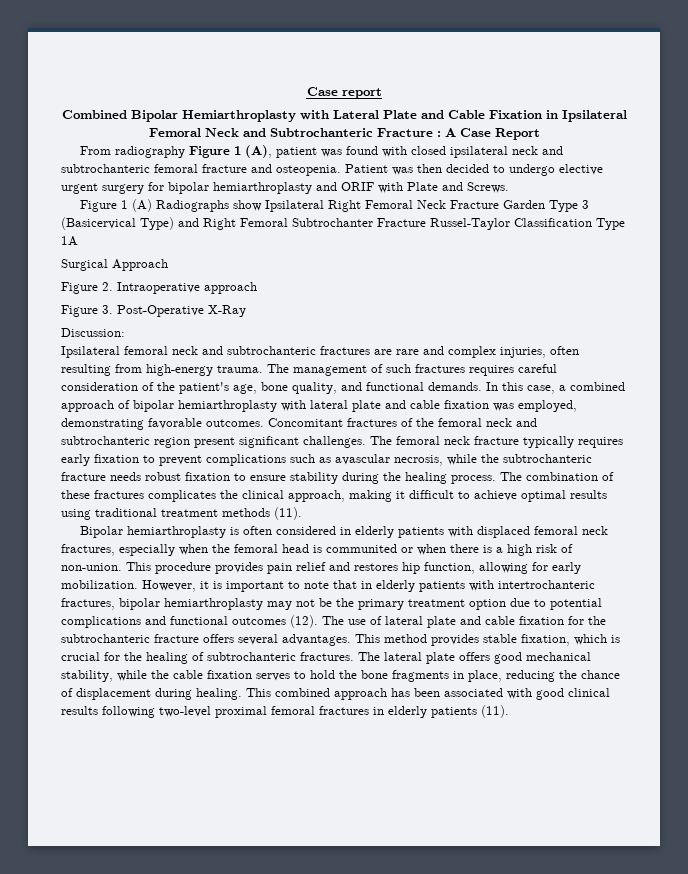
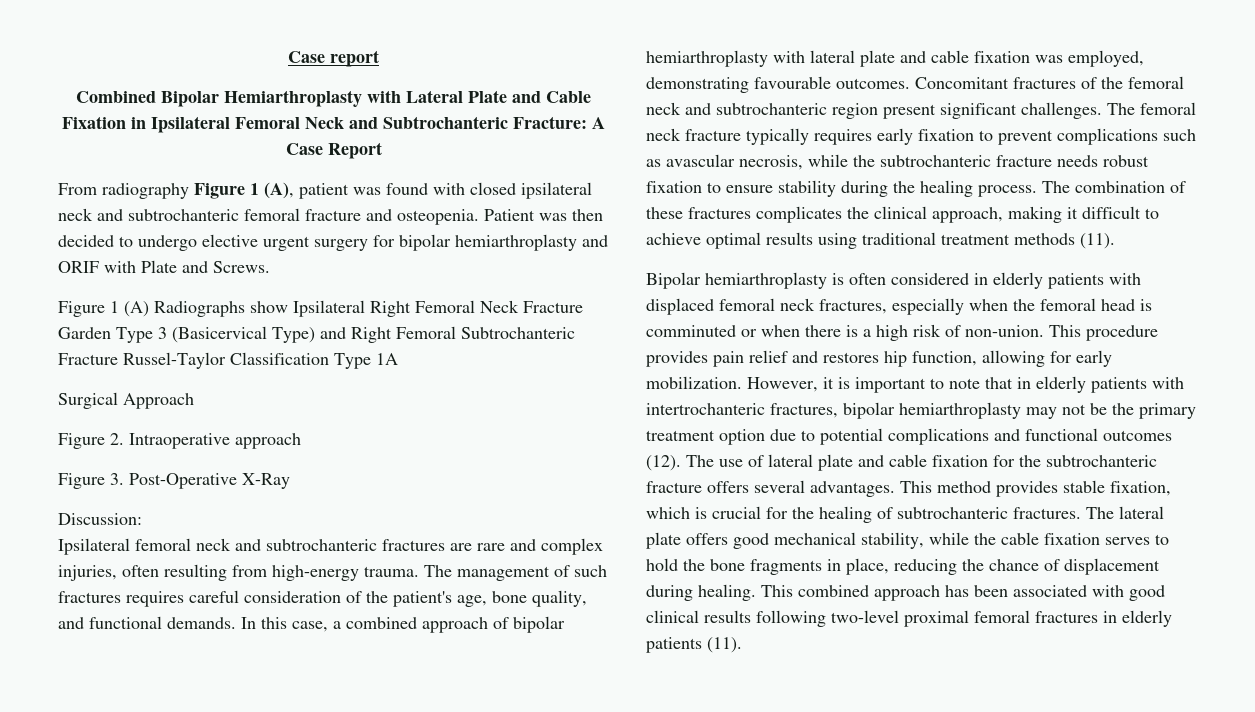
- Combined Bipolar Hemiarthroplasty with Lateral Plate and Cable Fixation in Ipsilateral Femoral Neck and Subtrochanteric Fracture : A Case Report
+ Combined Bipolar Hemiarthroplasty with Lateral Plate and Cable Fixation in Ipsilateral Femoral Neck and Subtrochanteric Fracture: A Case Report
- Figure 1 (A) Radiographs show Ipsilateral Right Femoral Neck Fracture Garden Type 3 (Basicervical Type) and Right Femoral Subtrochanter Fracture Russel-Taylor Classification Type 1A
+ Figure 1 (A) Radiographs show Ipsilateral Right Femoral Neck Fracture Garden Type 3 (Basicervical Type) and Right Femoral Subtrochanteric Fracture Russel-Taylor Classification Type 1A
- In this case, a combined approach of bipolar hemiarthroplasty with lateral plate and cable fixation was employed, demonstrating favorable outcomes.
+ In this case, a combined approach of bipolar hemiarthroplasty with lateral plate and cable fixation was employed, demonstrating favourable outcomes.
- Bipolar hemiarthroplasty is often considered in elderly patients with displaced femoral neck fractures, especially when the femoral head is communited or when there is a high risk of non-union.
+ Bipolar hemiarthroplasty is often considered in elderly patients with displaced femoral neck fractures, especially when the femoral head is comminuted or when there is a high risk of non-union.

